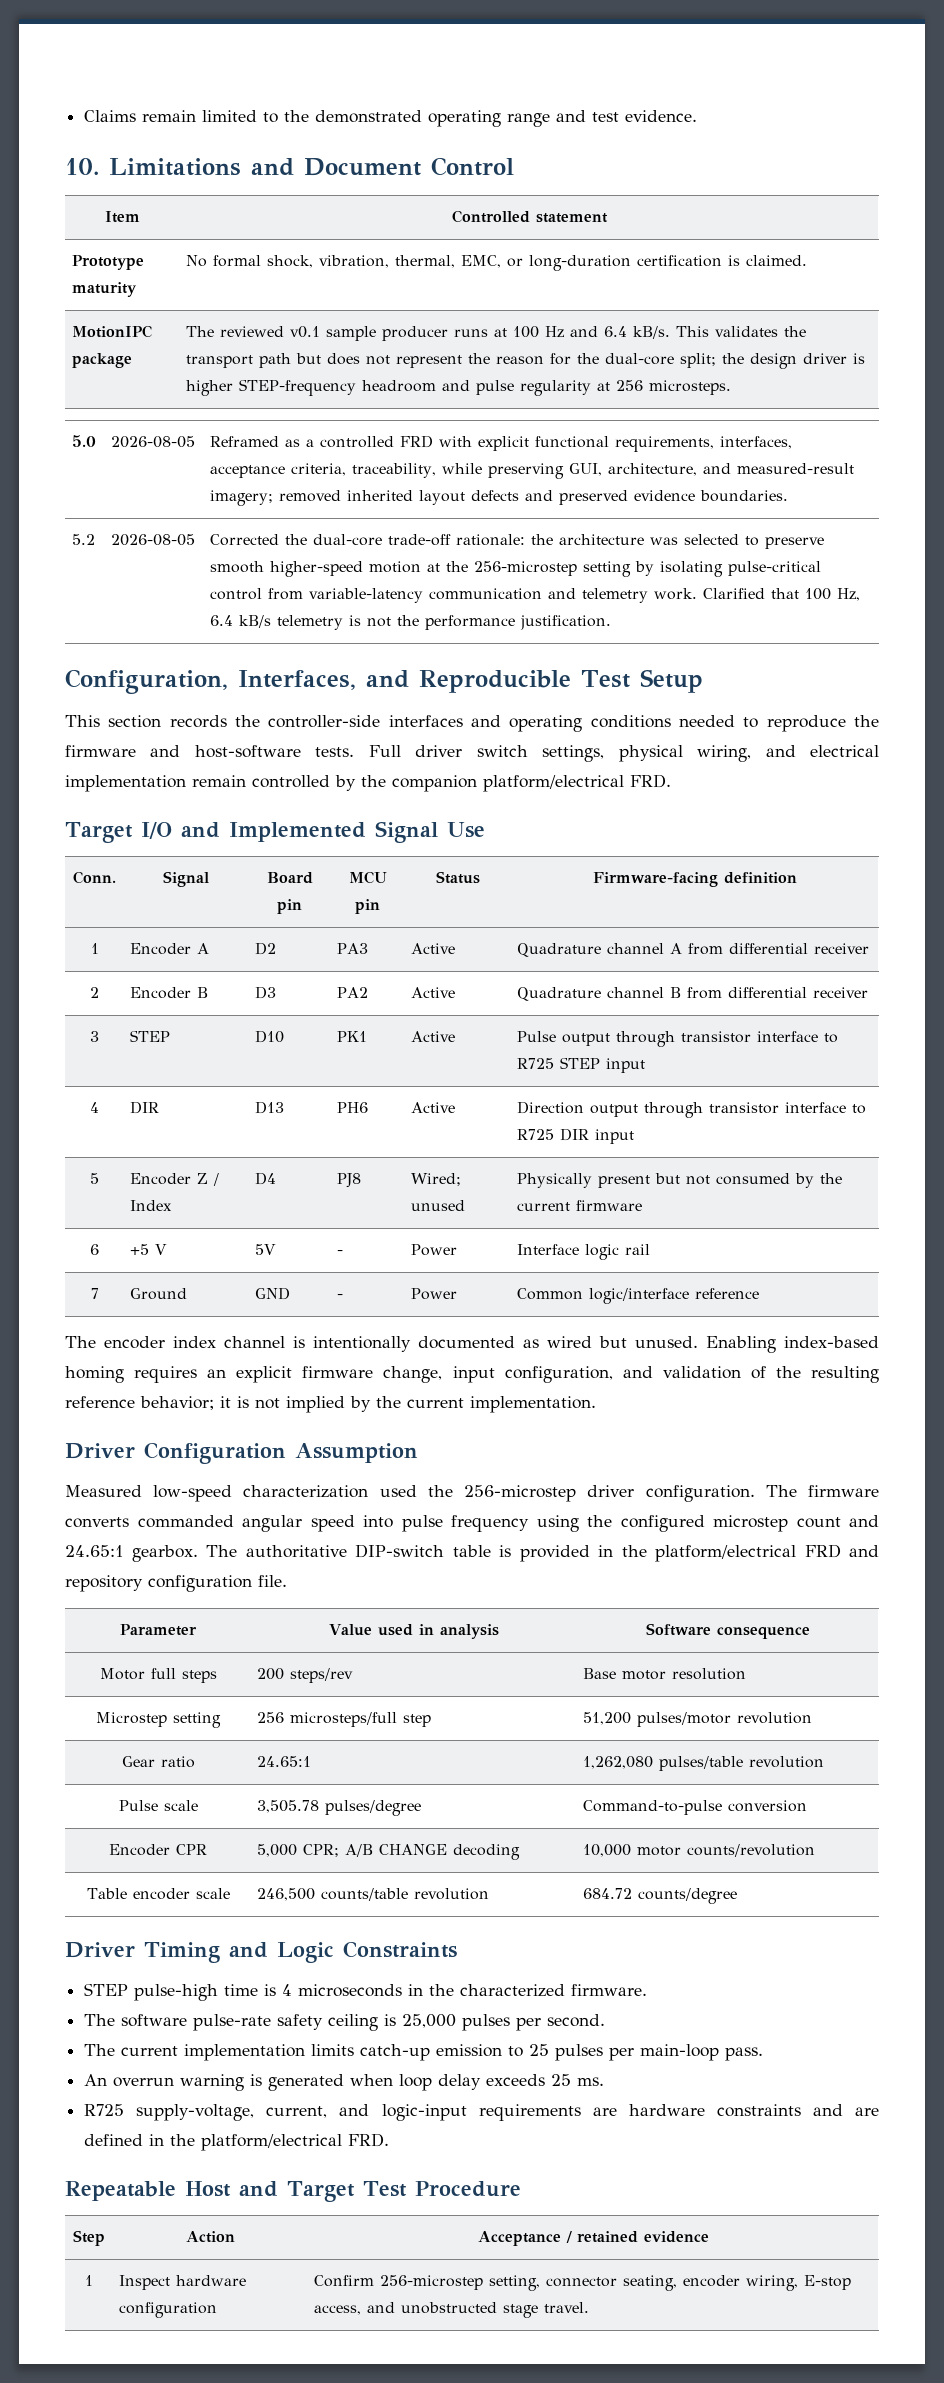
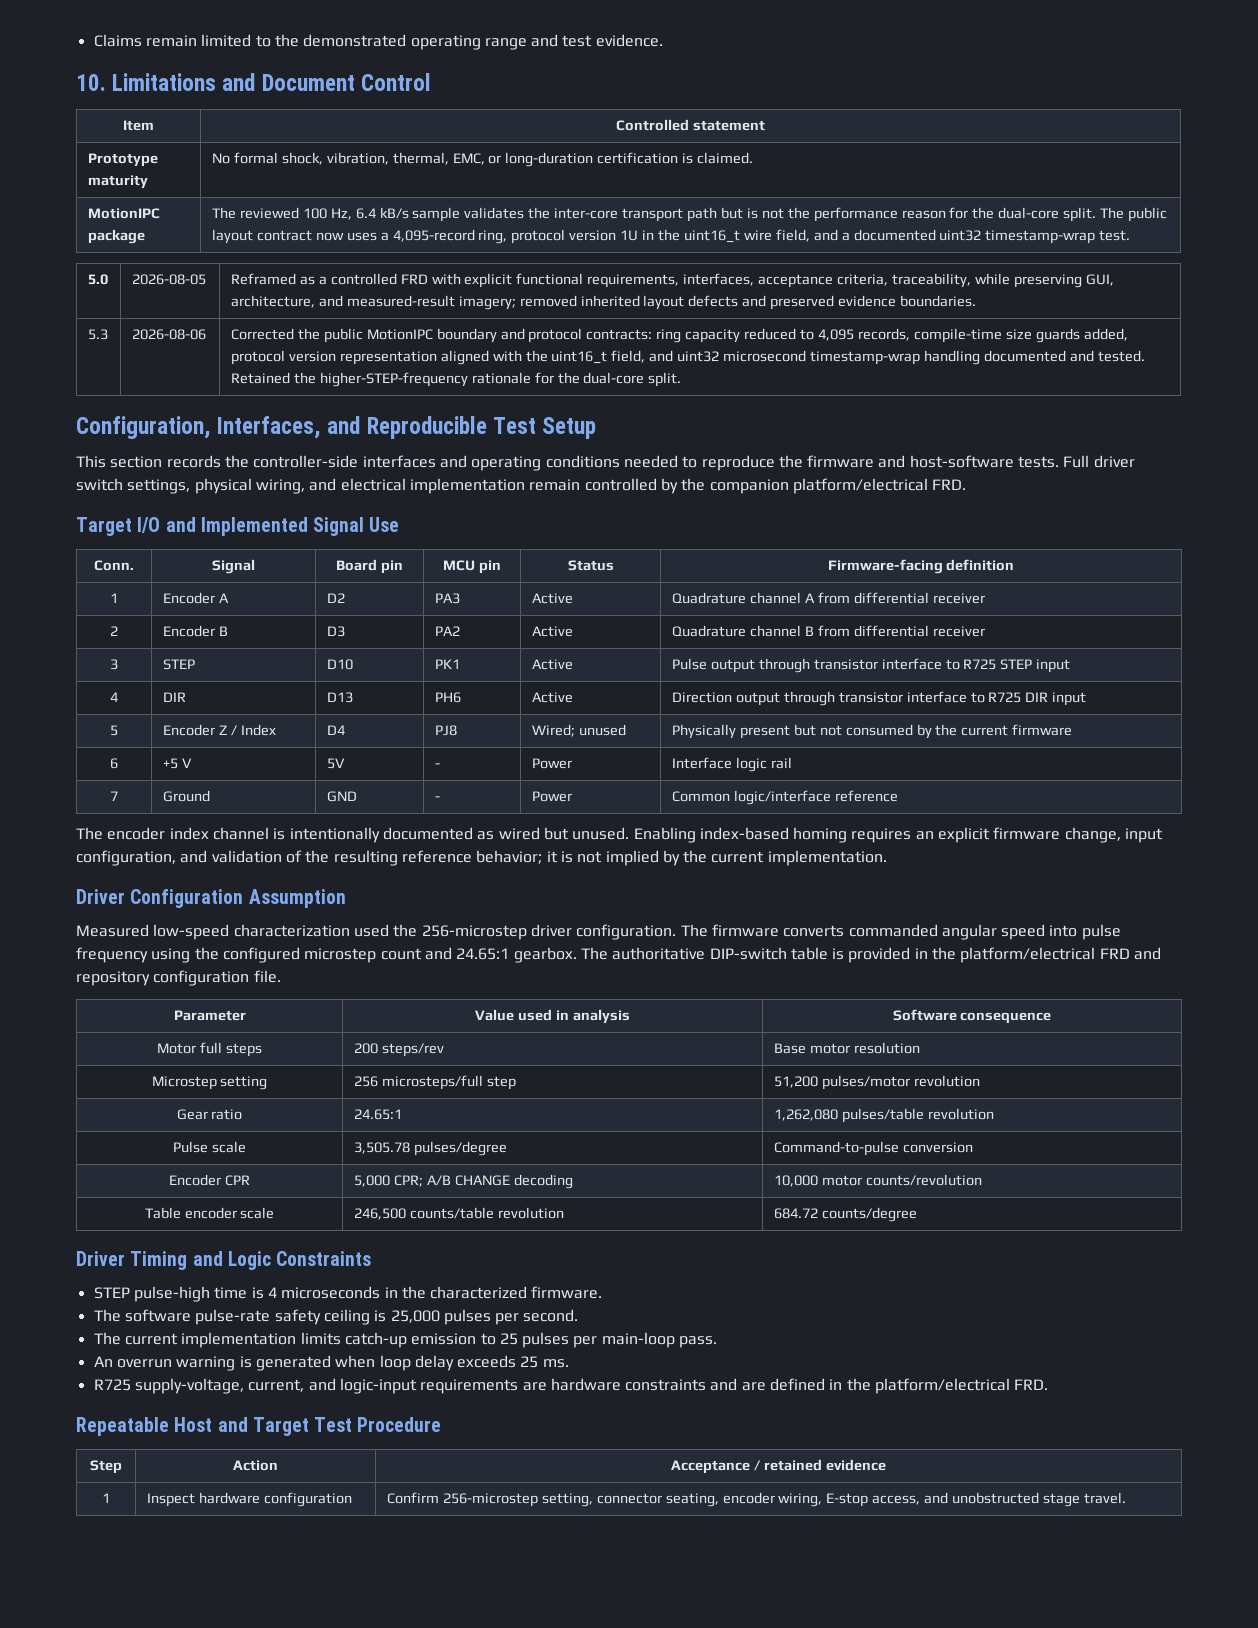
- The reviewed v0.1 sample producer runs at 100 Hz and 6.4 kB/s. This validates the transport path but does not represent the reason for the dual-core split; the design driver is higher STEP-frequency headroom and pulse regularity at 256 microsteps.
+ The reviewed 100 Hz, 6.4 kB/s sample validates the inter-core transport path but is not the performance reason for the dual-core split. The public layout contract now uses a 4,095-record ring, protocol version 1U in the uint16_t wire field, and a documented uint32 timestamp-wrap test.
- 5.2 | 2026-08-05
+ 5.3 | 2026-08-06
- Corrected the dual-core trade-off rationale: the architecture was selected to preserve smooth higher-speed motion at the 256-microstep setting by isolating pulse-critical control from variable-latency communication and telemetry work. Clarified that 100 Hz, 6.4 kB/s telemetry is not the performance justification.
+ Corrected the public MotionIPC boundary and protocol contracts: ring capacity reduced to 4,095 records, compile-time size guards added, protocol version representation aligned with the uint16_t field, and uint32 microsecond timestamp-wrap handling documented and tested. Retained the higher-STEP-frequency rationale for the dual-core split.

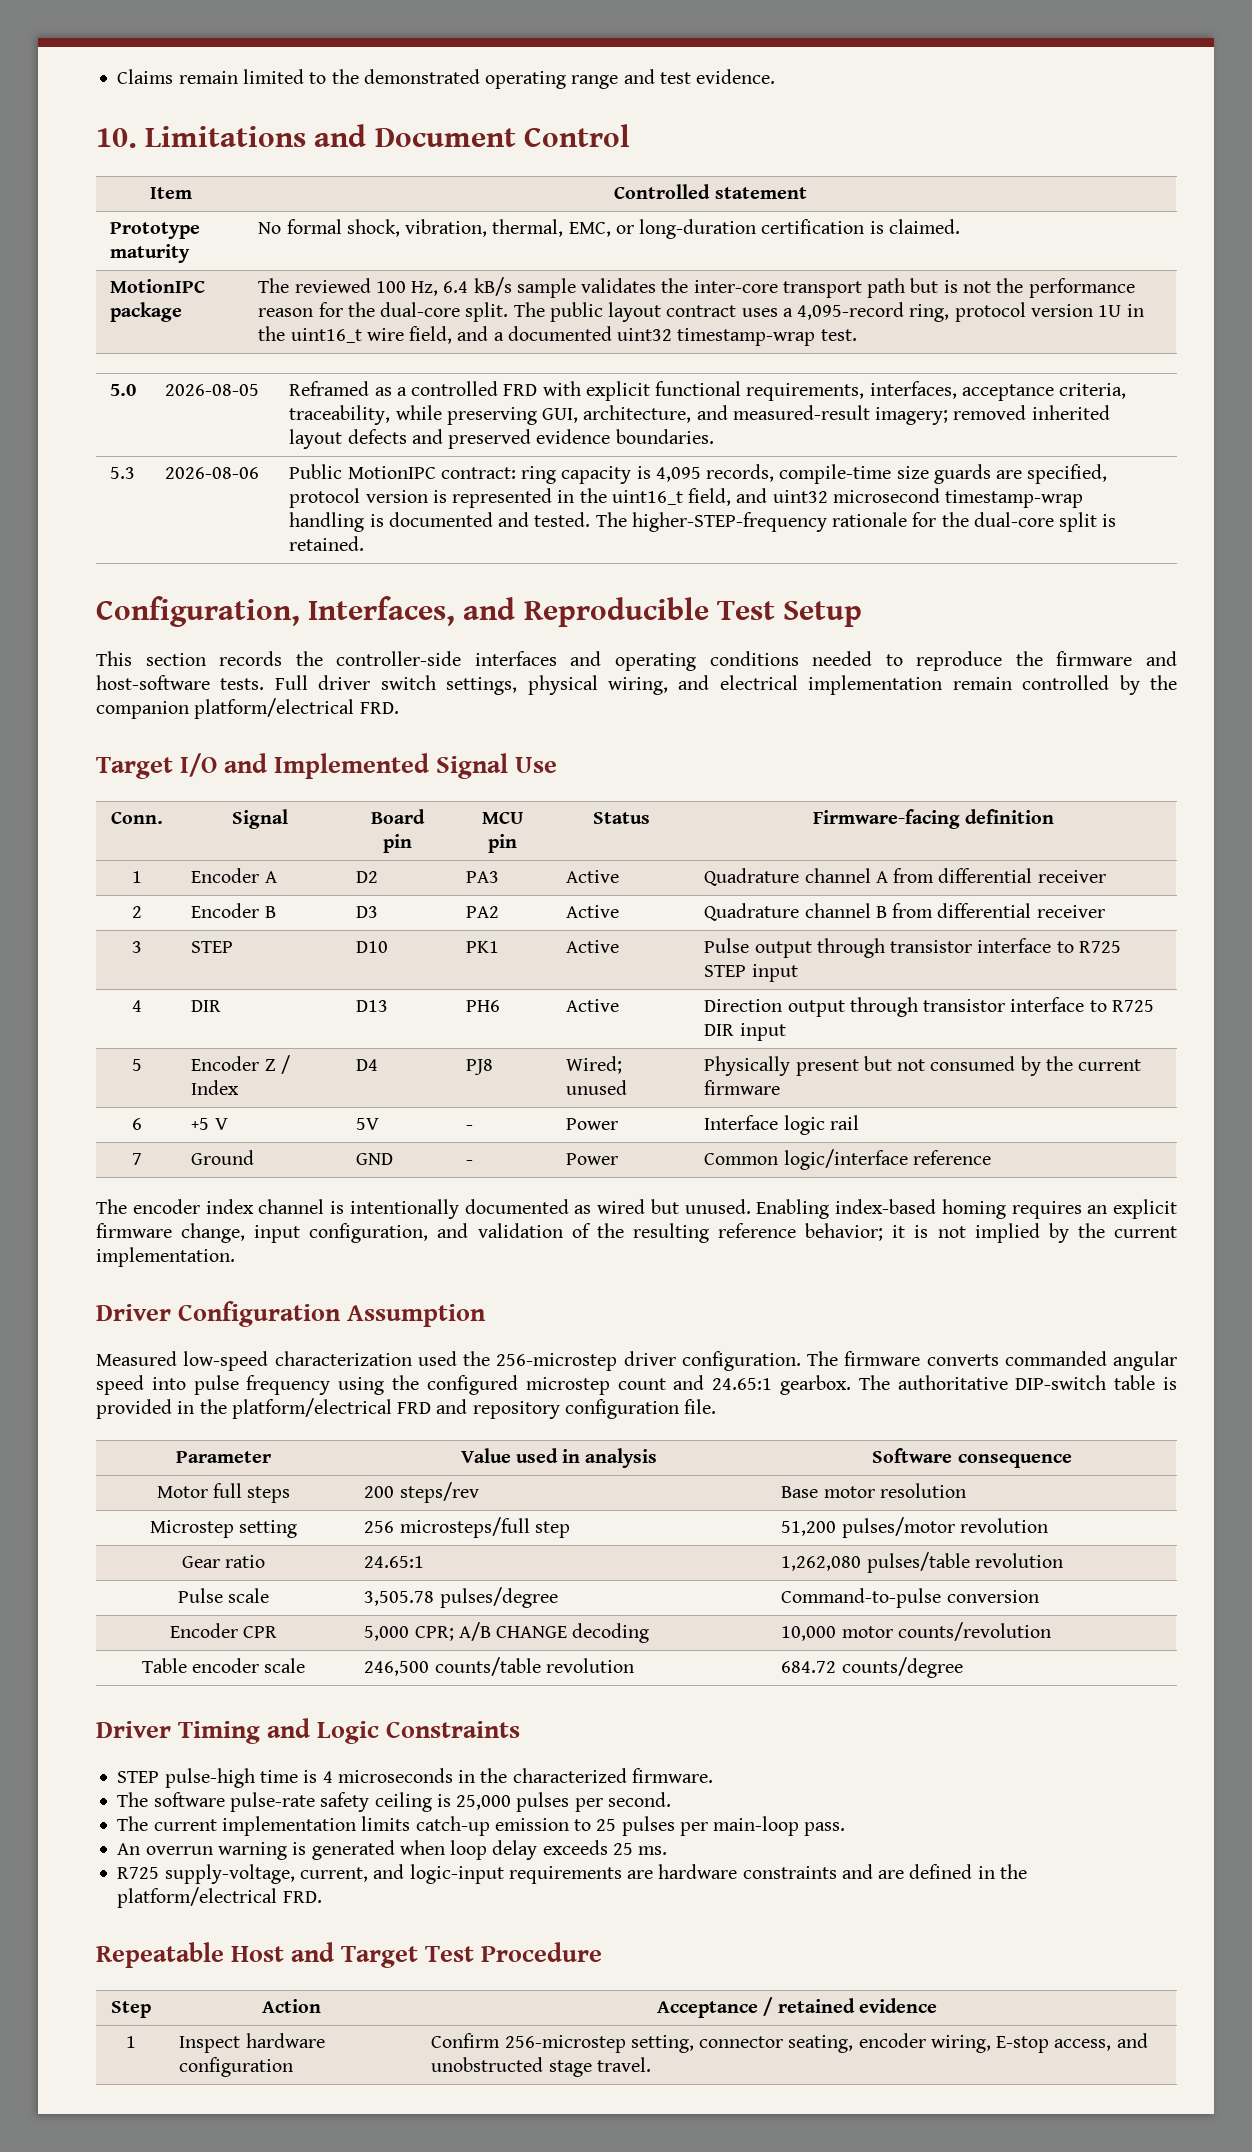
- The public layout contract now uses a 4,095-record ring, protocol version 1U in the uint16_t wire field, and a documented uint32 timestamp-wrap test.
+ The public layout contract uses a 4,095-record ring, protocol version 1U in the uint16_t wire field, and a documented uint32 timestamp-wrap test.
- Corrected the public MotionIPC boundary and protocol contracts: ring capacity reduced to 4,095 records, compile-time size guards added, protocol version representation aligned with the uint16_t field, and uint32 microsecond timestamp-wrap handling documented and tested.
+ Public MotionIPC contract: ring capacity is 4,095 records, compile-time size guards are specified, protocol version is represented in the uint16_t field, and uint32 microsecond timestamp-wrap handling is documented and tested.
- Retained the higher-STEP-frequency rationale for the dual-core split.
+ The higher-STEP-frequency rationale for the dual-core split is retained.

